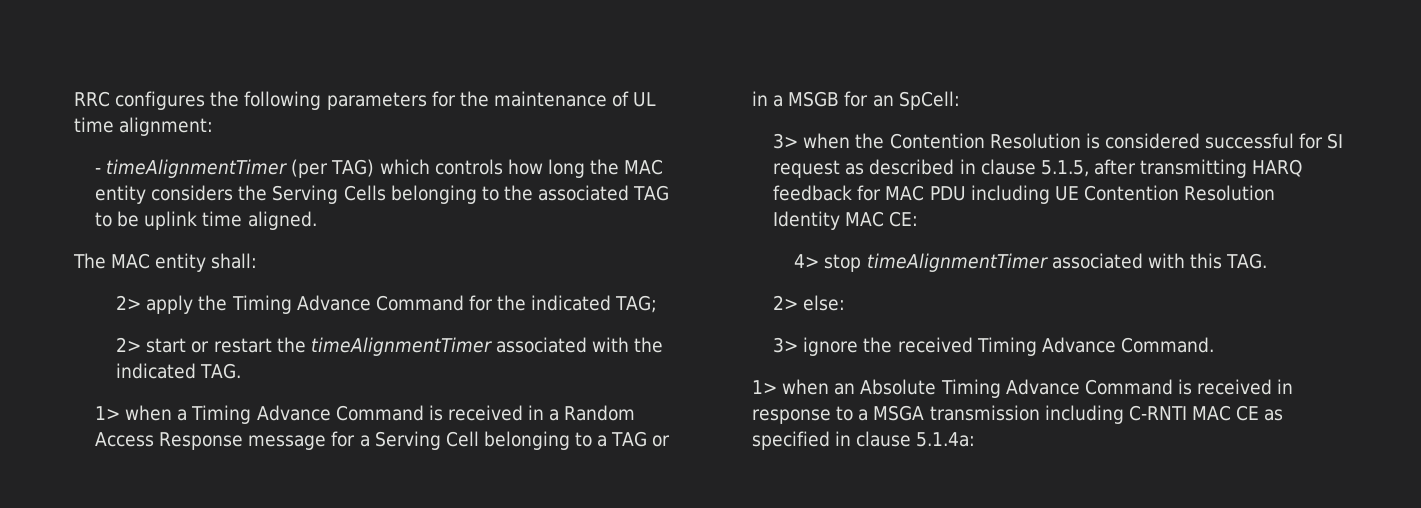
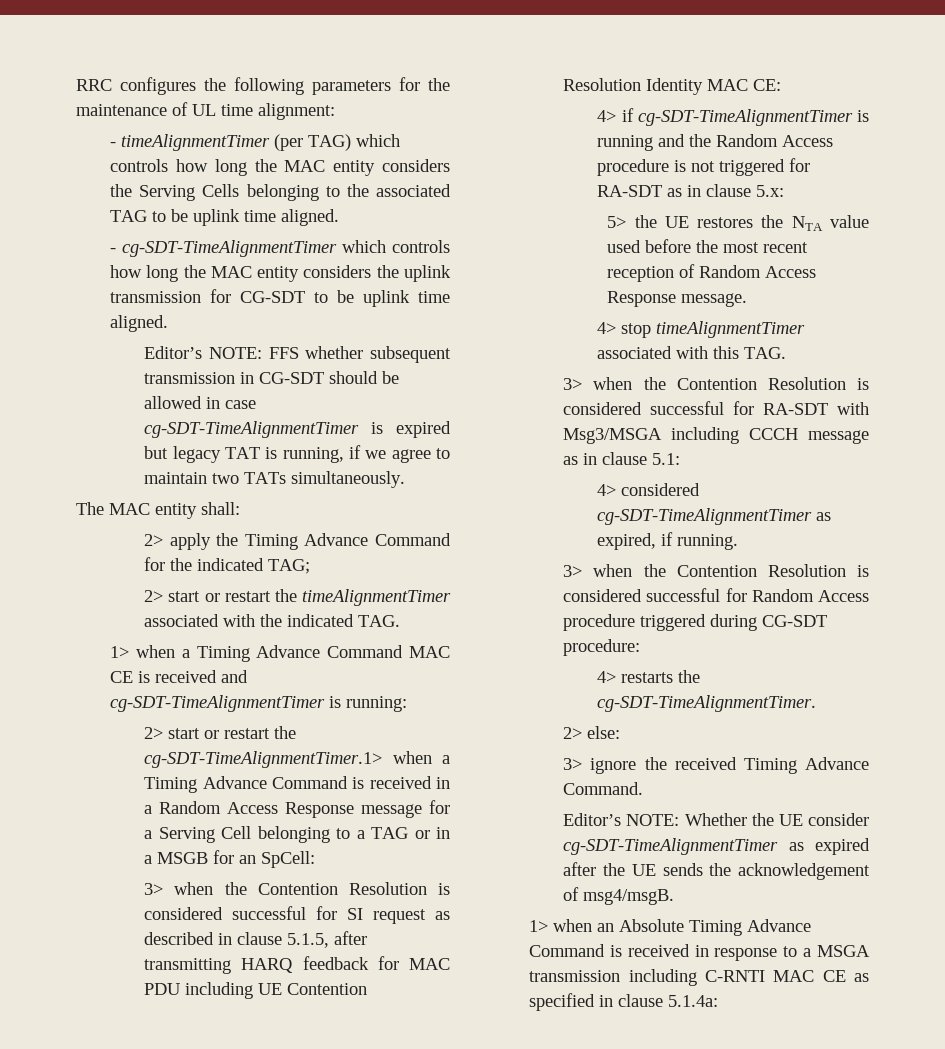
+ - cg-SDT-TimeAlignmentTimer which controls how long the MAC entity considers the uplink transmission for CG-SDT to be uplink time aligned.
+ Editor’s NOTE: FFS whether subsequent transmission in CG-SDT should be allowed in case cg-SDT-TimeAlignmentTimer is expired but legacy TAT is running, if we agree to maintain two TATs simultaneously.
- 1> when a Timing Advance Command is received in a Random Access Response message for a Serving Cell belonging to a TAG or in a MSGB for an SpCell:
+ 1> when a Timing Advance Command MAC CE is received and cg-SDT-TimeAlignmentTimer is running:
+ 2> start or restart the cg-SDT-TimeAlignmentTimer.1> when a Timing Advance Command is received in a Random Access Response message for a Serving Cell belonging to a TAG or in a MSGB for an SpCell:
+ 4> if cg-SDT-TimeAlignmentTimer is running and the Random Access procedure is not triggered for RA-SDT as in clause 5.x:
+ 5> the UE restores the NTA value used before the most recent reception of Random Access Response message.
+ 3> when the Contention Resolution is considered successful for RA-SDT with Msg3/MSGA including CCCH message as in clause 5.1:
+ 4> considered cg-SDT-TimeAlignmentTimer as expired, if running.
+ 3> when the Contention Resolution is considered successful for Random Access procedure triggered during CG-SDT procedure:
+ 4> restarts the cg-SDT-TimeAlignmentTimer.
+ Editor’s NOTE: Whether the UE consider cg-SDT-TimeAlignmentTimer as expired after the UE sends the acknowledgement of msg4/msgB.

